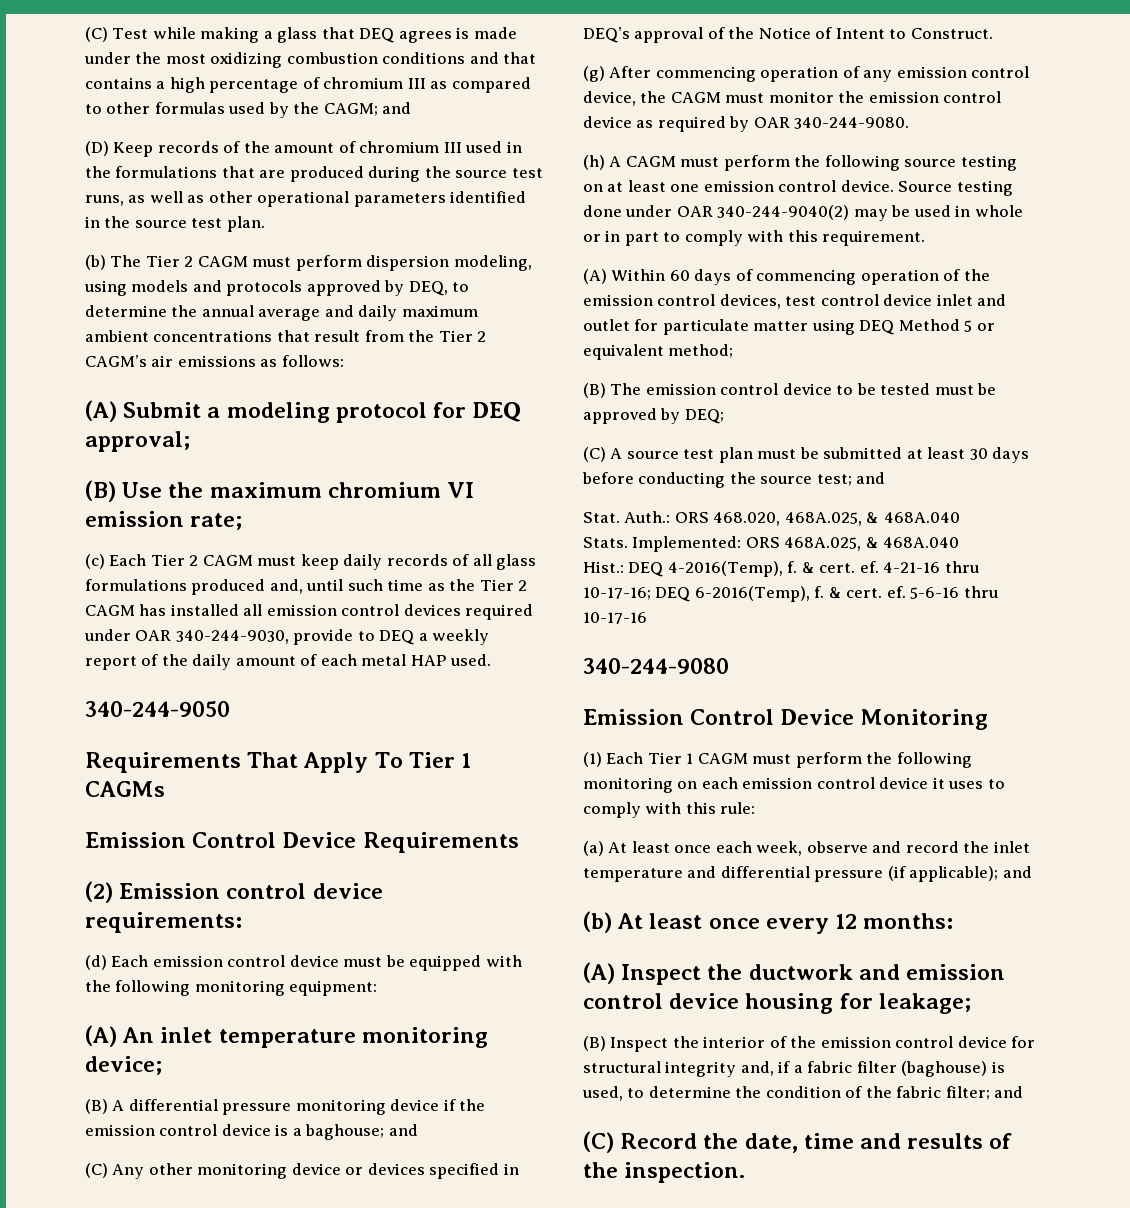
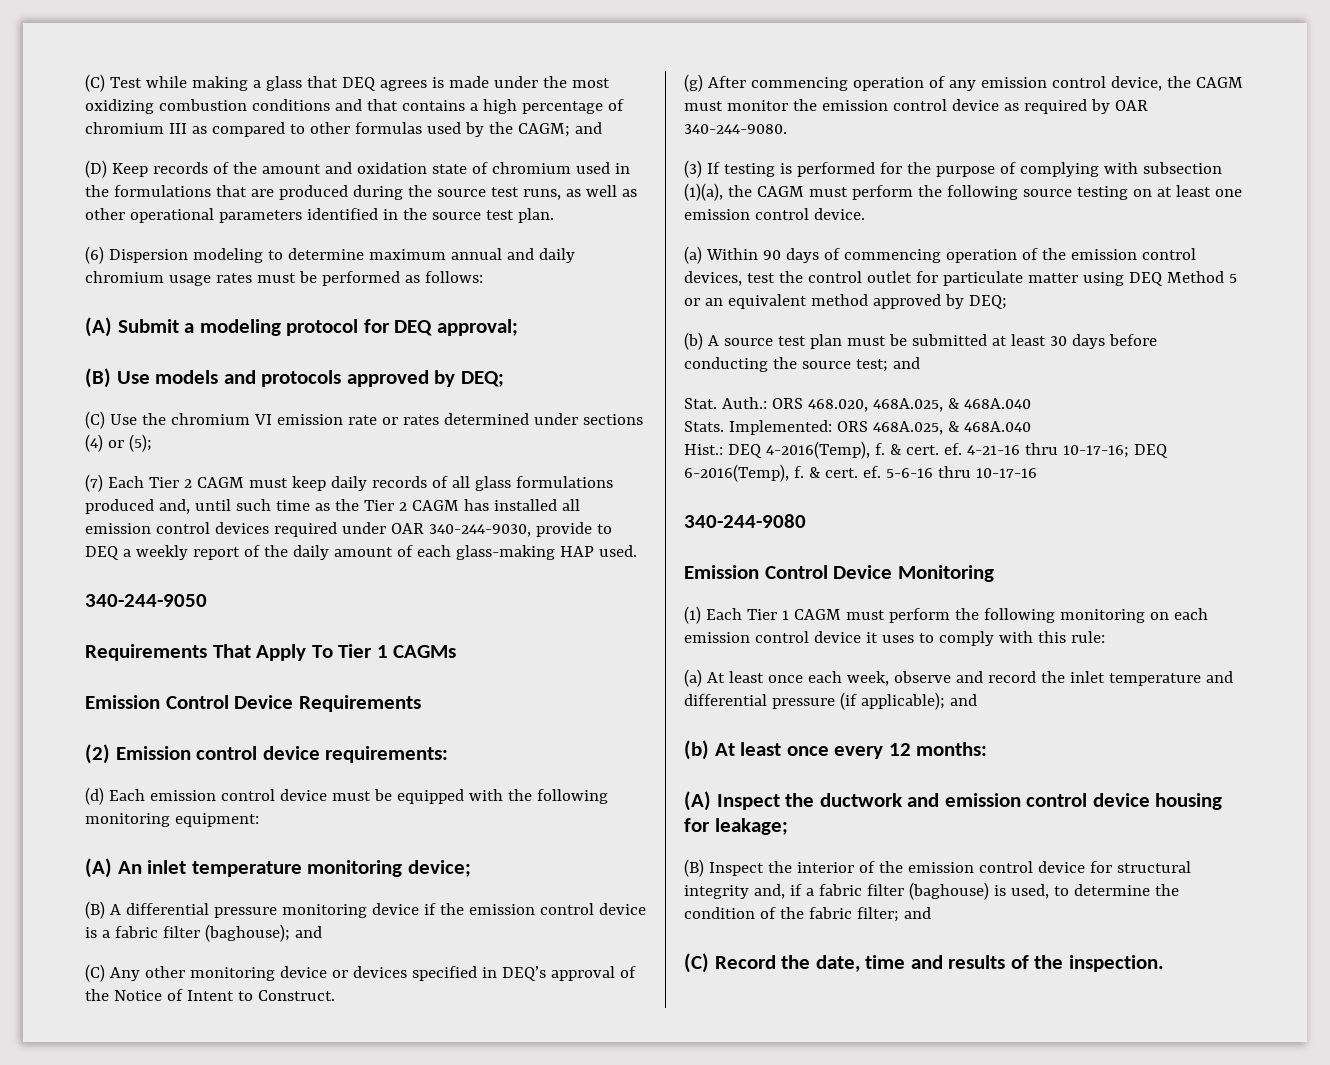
- (D) Keep records of the amount of chromium III used in the formulations that are produced during the source test runs, as well as other operational parameters identified in the source test plan.
+ (D) Keep records of the amount and oxidation state of chromium used in the formulations that are produced during the source test runs, as well as other operational parameters identified in the source test plan.
- (b) The Tier 2 CAGM must perform dispersion modeling, using models and protocols approved by DEQ, to determine the annual average and daily maximum ambient concentrations that result from the Tier 2 CAGM’s air emissions as follows:
+ (6) Dispersion modeling to determine maximum annual and daily chromium usage rates must be performed as follows:
- (B) Use the maximum chromium VI emission rate;
- (c) Each Tier 2 CAGM must keep daily records of all glass formulations produced and, until such time as the Tier 2 CAGM has installed all emission control devices required under OAR 340-244-9030, provide to DEQ a weekly report of the daily amount of each metal HAP used.
+ (B) Use models and protocols approved by DEQ;
+ (C) Use the chromium VI emission rate or rates determined under sections (4) or (5);
+ (7) Each Tier 2 CAGM must keep daily records of all glass formulations produced and, until such time as the Tier 2 CAGM has installed all emission control devices required under OAR 340-244-9030, provide to DEQ a weekly report of the daily amount of each glass-making HAP used.
- (B) A differential pressure monitoring device if the emission control device is a baghouse; and
+ (B) A differential pressure monitoring device if the emission control device is a fabric filter (baghouse); and
- (h) A CAGM must perform the following source testing on at least one emission control device. Source testing done under OAR 340-244-9040(2) may be used in whole or in part to comply with this requirement.
- (A) Within 60 days of commencing operation of the emission control devices, test control device inlet and outlet for particulate matter using DEQ Method 5 or equivalent method;
- (B) The emission control device to be tested must be approved by DEQ;
- (C) A source test plan must be submitted at least 30 days before conducting the source test; and
+ (3) If testing is performed for the purpose of complying with subsection (1)(a), the CAGM must perform the following source testing on at least one emission control device.
+ (a) Within 90 days of commencing operation of the emission control devices, test the control outlet for particulate matter using DEQ Method 5 or an equivalent method approved by DEQ;
+ (b) A source test plan must be submitted at least 30 days before conducting the source test; and

